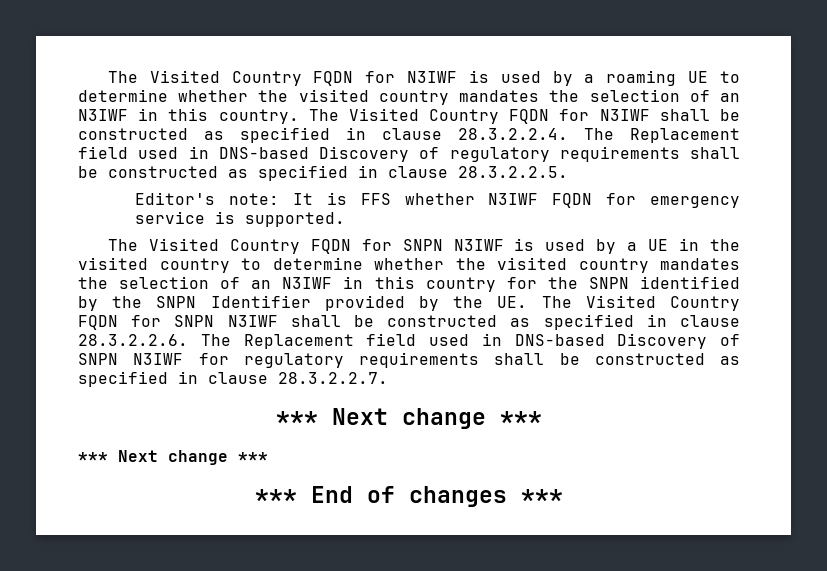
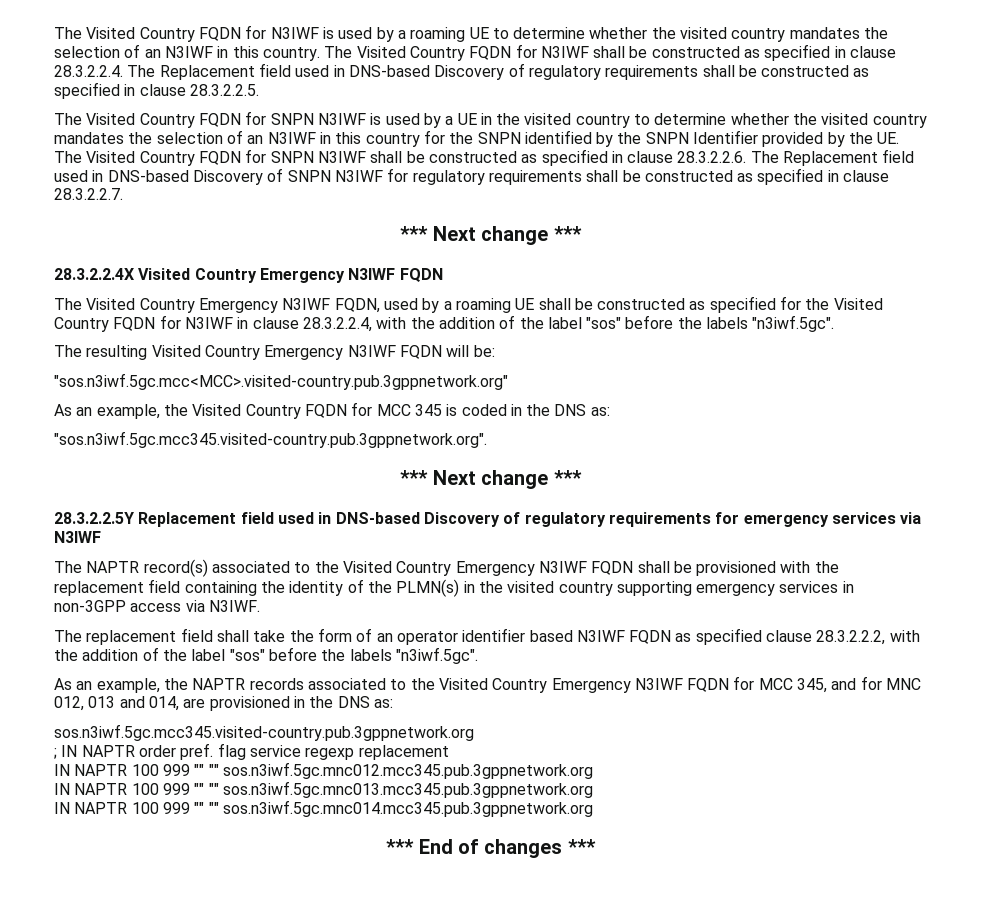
- Editor's note: It is FFS whether N3IWF FQDN for emergency service is supported.
  The Visited Country FQDN for SNPN N3IWF is used by a UE in the visited country to determine whether the visited country mandates the selection of an N3IWF in this country for the SNPN identified by the SNPN Identifier provided by the UE. The Visited Country FQDN for SNPN N3IWF shall be constructed as specified in clause 28.3.2.2.6. The Replacement field used in DNS-based Discovery of SNPN N3IWF for regulatory requirements shall be constructed as specified in clause 28.3.2.2.7.
  *** Next change ***
+ 28.3.2.2.4X Visited Country Emergency N3IWF FQDN
+ The Visited Country Emergency N3IWF FQDN, used by a roaming UE shall be constructed as specified for the Visited Country FQDN for N3IWF in clause 28.3.2.2.4, with the addition of the label "sos" before the labels "n3iwf.5gc".
+ The resulting Visited Country Emergency N3IWF FQDN will be:
+ "sos.n3iwf.5gc.mcc<MCC>.visited-country.pub.3gppnetwork.org"
+ As an example, the Visited Country FQDN for MCC 345 is coded in the DNS as:
+ "sos.n3iwf.5gc.mcc345.visited-country.pub.3gppnetwork.org".
  *** Next change ***
+ 28.3.2.2.5Y Replacement field used in DNS-based Discovery of regulatory requirements for emergency services via N3IWF
+ The NAPTR record(s) associated to the Visited Country Emergency N3IWF FQDN shall be provisioned with the replacement field containing the identity of the PLMN(s) in the visited country supporting emergency services in non-3GPP access via N3IWF.
+ The replacement field shall take the form of an operator identifier based N3IWF FQDN as specified clause 28.3.2.2.2, with the addition of the label "sos" before the labels "n3iwf.5gc".
+ As an example, the NAPTR records associated to the Visited Country Emergency N3IWF FQDN for MCC 345, and for MNC 012, 013 and 014, are provisioned in the DNS as:
+ sos.n3iwf.5gc.mcc345.visited-country.pub.3gppnetwork.org
+ ; IN NAPTR order pref. flag service regexp replacement
+ IN NAPTR 100 999 "" "" sos.n3iwf.5gc.mnc012.mcc345.pub.3gppnetwork.org
+ IN NAPTR 100 999 "" "" sos.n3iwf.5gc.mnc013.mcc345.pub.3gppnetwork.org
+ IN NAPTR 100 999 "" "" sos.n3iwf.5gc.mnc014.mcc345.pub.3gppnetwork.org

